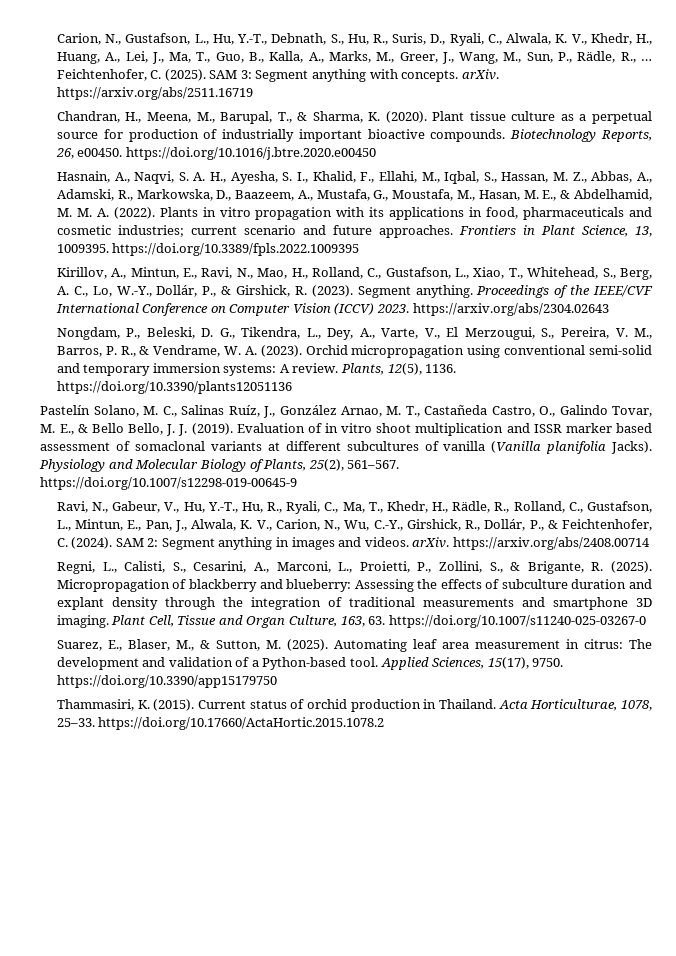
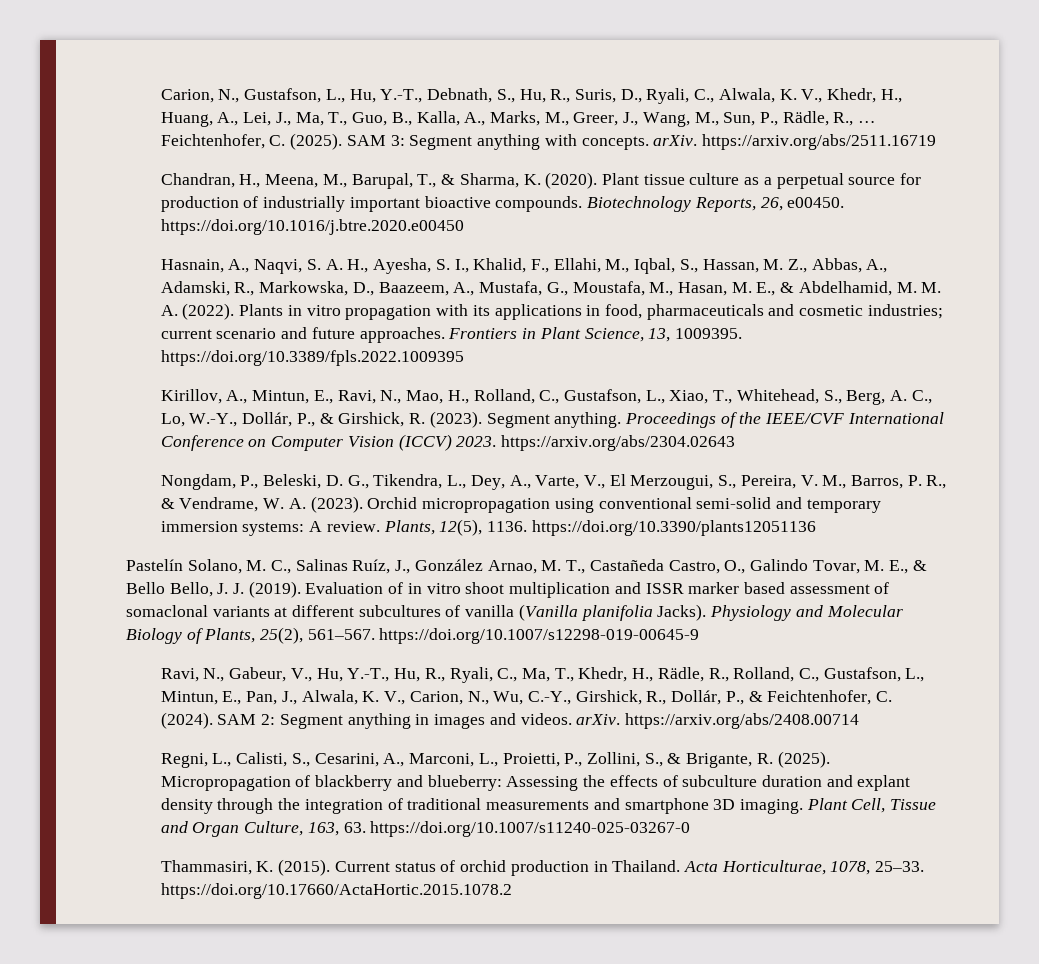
- Suarez, E., Blaser, M., & Sutton, M. (2025). Automating leaf area measurement in citrus: The development and validation of a Python-based tool. Applied Sciences, 15(17), 9750. https://doi.org/10.3390/app15179750

